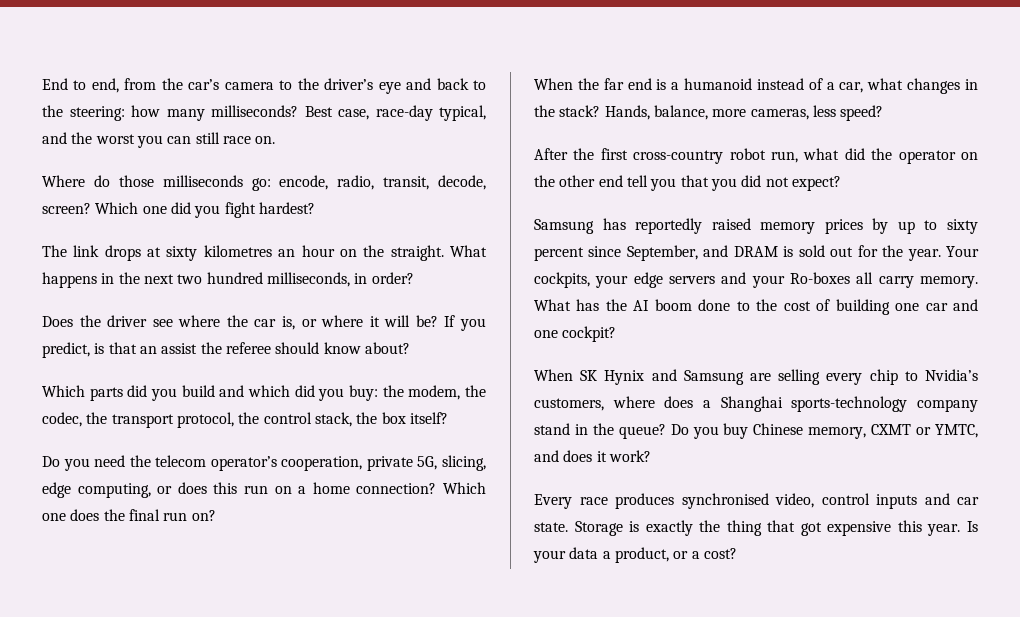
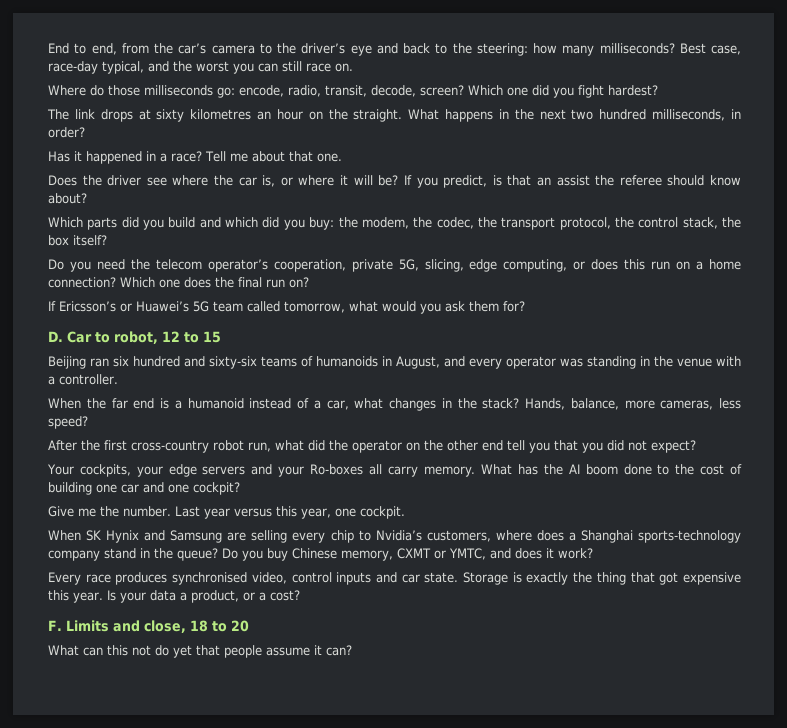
+ Has it happened in a race? Tell me about that one.
+ If Ericsson’s or Huawei’s 5G team called tomorrow, what would you ask them for?
+ D. Car to robot, 12 to 15
+ Beijing ran six hundred and sixty-six teams of humanoids in August, and every operator was standing in the venue with a controller.
- Samsung has reportedly raised memory prices by up to sixty percent since September, and DRAM is sold out for the year.
+ Give me the number. Last year versus this year, one cockpit.
+ F. Limits and close, 18 to 20
+ What can this not do yet that people assume it can?

